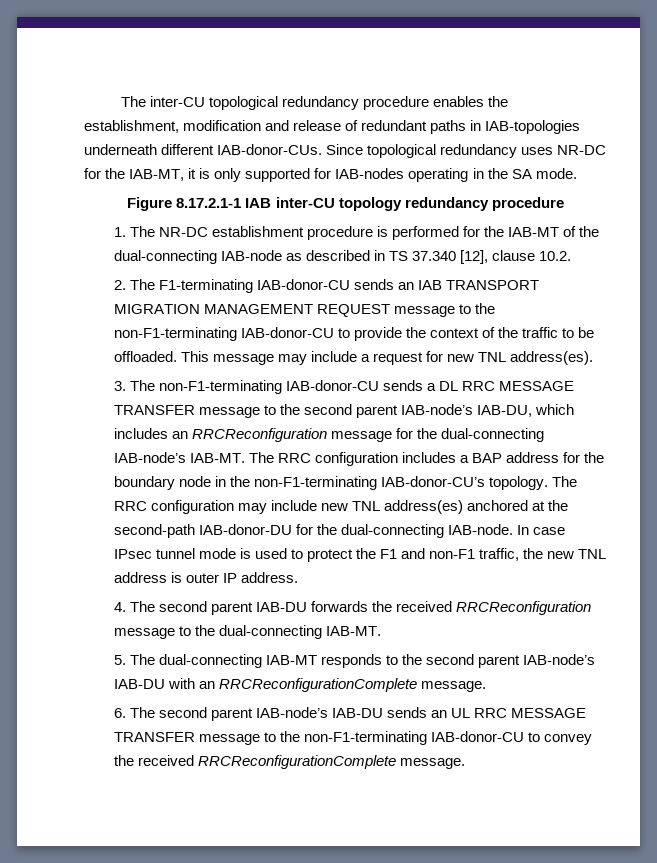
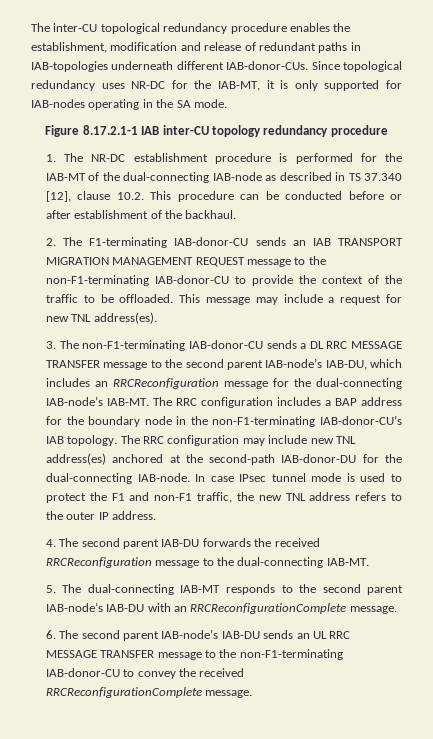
- 1. The NR-DC establishment procedure is performed for the IAB-MT of the dual-connecting IAB-node as described in TS 37.340 [12], clause 10.2.
+ 1. The NR-DC establishment procedure is performed for the IAB-MT of the dual-connecting IAB-node as described in TS 37.340 [12], clause 10.2. This procedure can be conducted before or after establishment of the backhaul.
- The RRC configuration includes a BAP address for the boundary node in the non-F1-terminating IAB-donor-CU’s topology.
+ The RRC configuration includes a BAP address for the boundary node in the non-F1-terminating IAB-donor-CU’s IAB topology.
- In case IPsec tunnel mode is used to protect the F1 and non-F1 traffic, the new TNL address is outer IP address.
+ In case IPsec tunnel mode is used to protect the F1 and non-F1 traffic, the new TNL address refers to the outer IP address.

